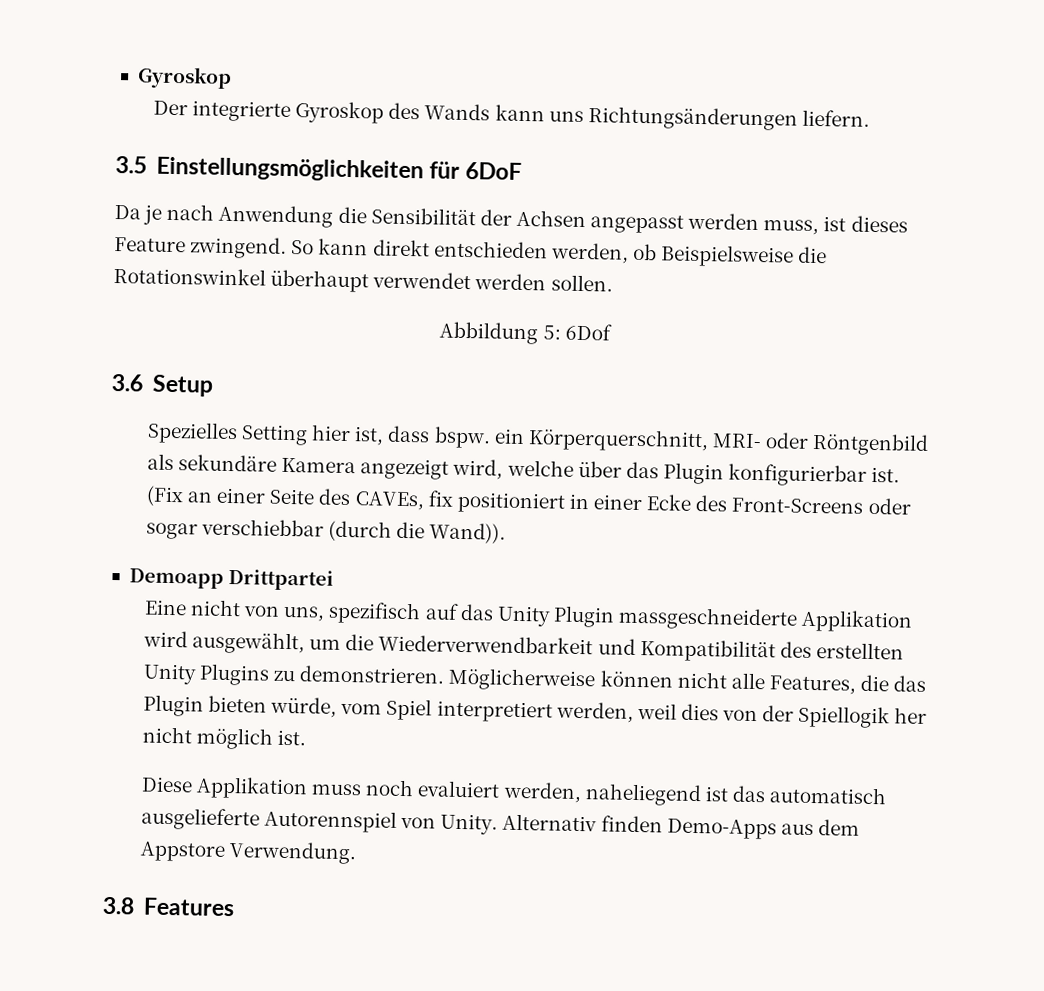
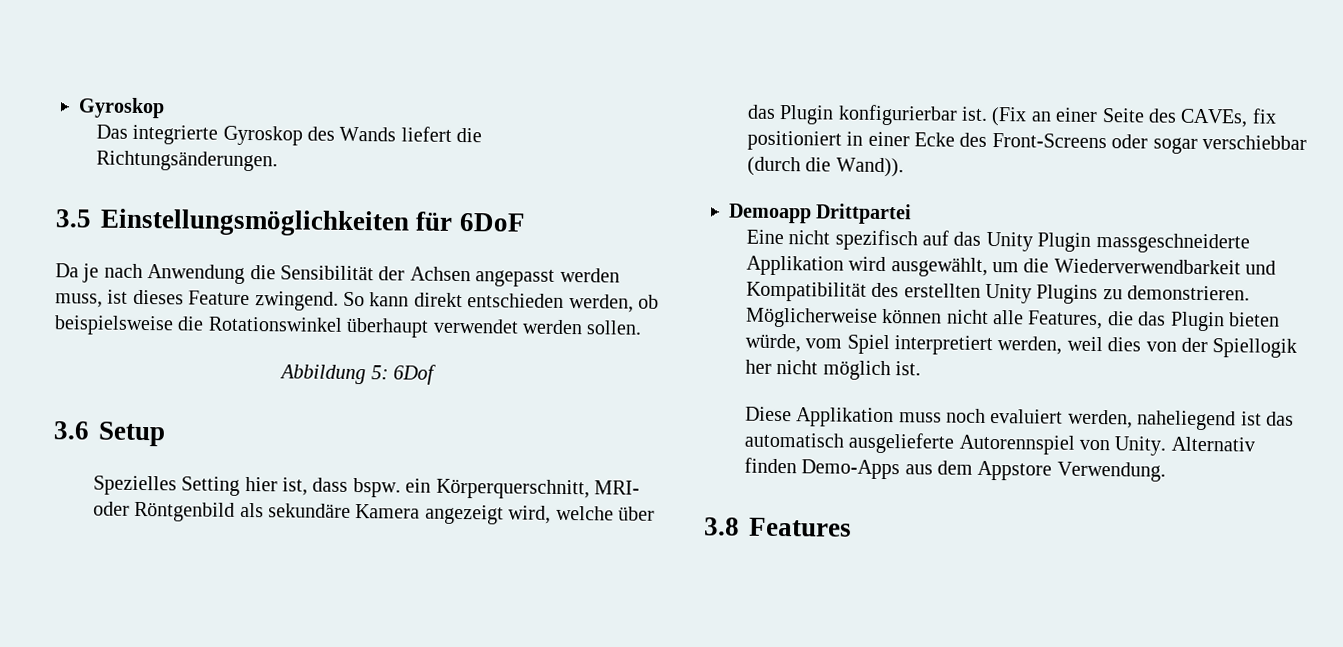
- Der integrierte Gyroskop des Wands kann uns Richtungsänderungen liefern.
+ Das integrierte Gyroskop des Wands liefert die Richtungsänderungen.
- So kann direkt entschieden werden, ob Beispielsweise die Rotationswinkel überhaupt verwendet werden sollen.
+ So kann direkt entschieden werden, ob beispielsweise die Rotationswinkel überhaupt verwendet werden sollen.
- Eine nicht von uns, spezifisch auf das Unity Plugin massgeschneiderte Applikation wird ausgewählt, um die Wiederverwendbarkeit und Kompatibilität des erstellten Unity Plugins zu demonstrieren.
+ Eine nicht spezifisch auf das Unity Plugin massgeschneiderte Applikation wird ausgewählt, um die Wiederverwendbarkeit und Kompatibilität des erstellten Unity Plugins zu demonstrieren.

